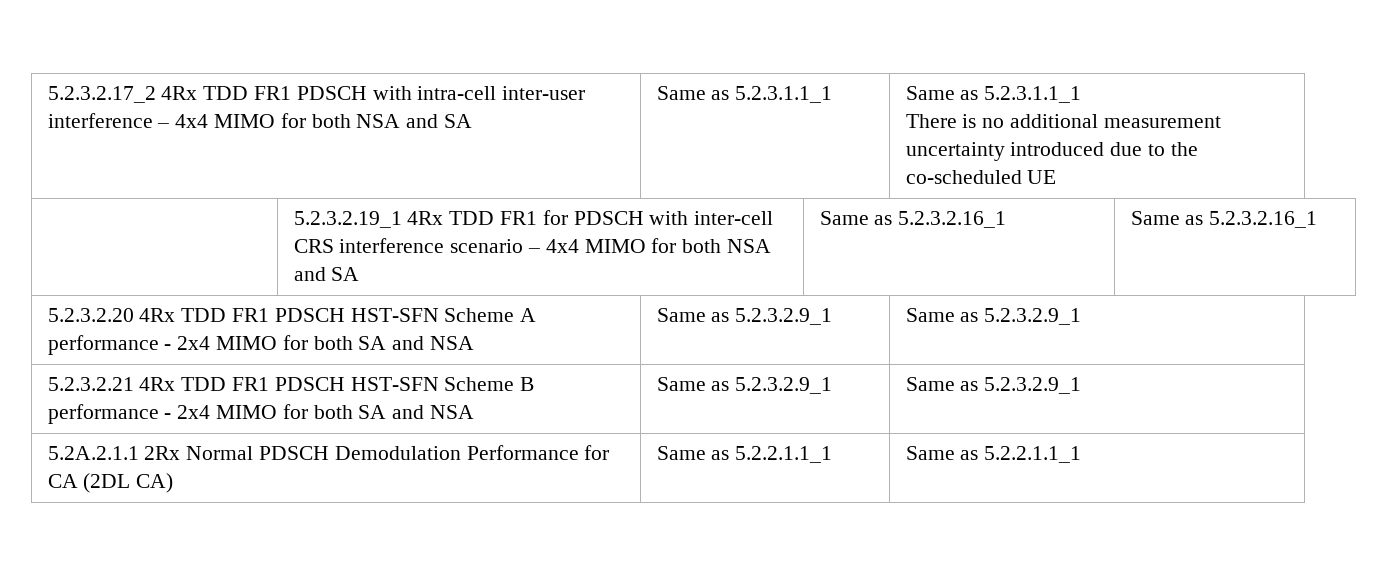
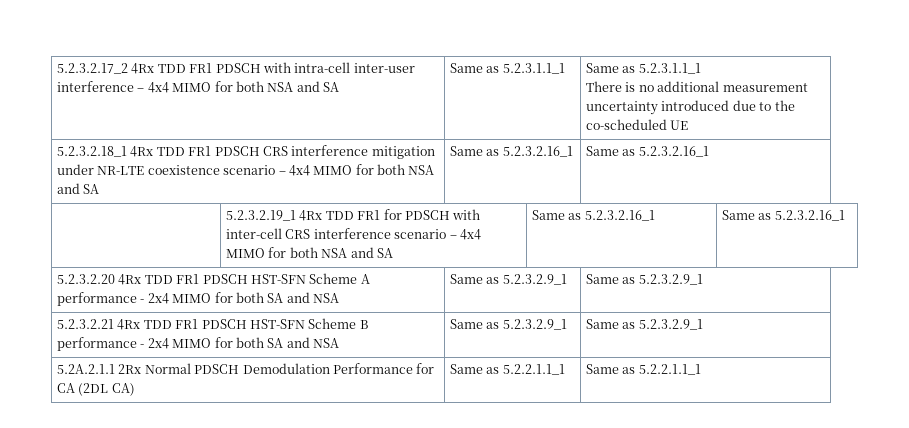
+ 5.2.3.2.18_1 4Rx TDD FR1 PDSCH CRS interference mitigation under NR-LTE coexistence scenario – 4x4 MIMO for both NSA and SA | Same as 5.2.3.2.16_1 | Same as 5.2.3.2.16_1

